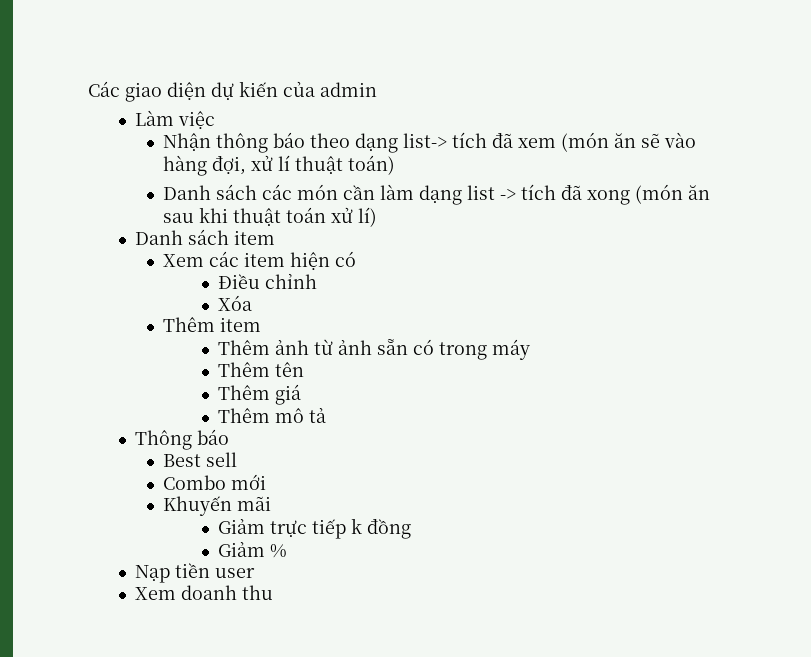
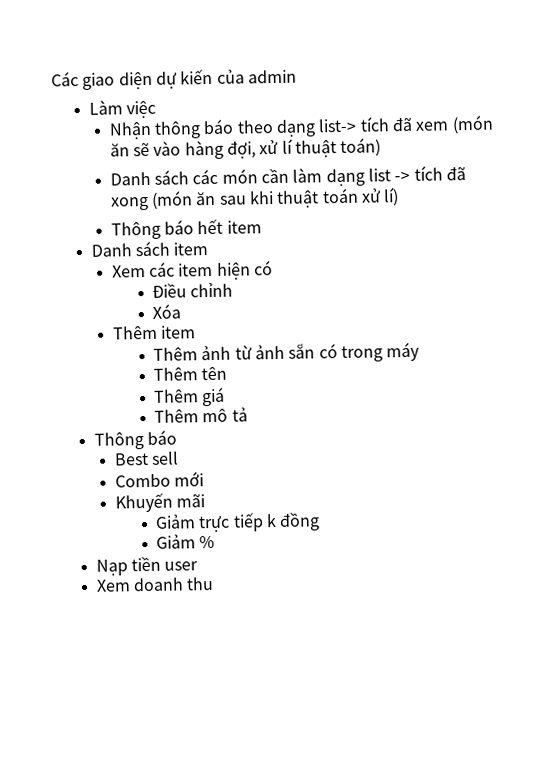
+ Thông báo hết item

